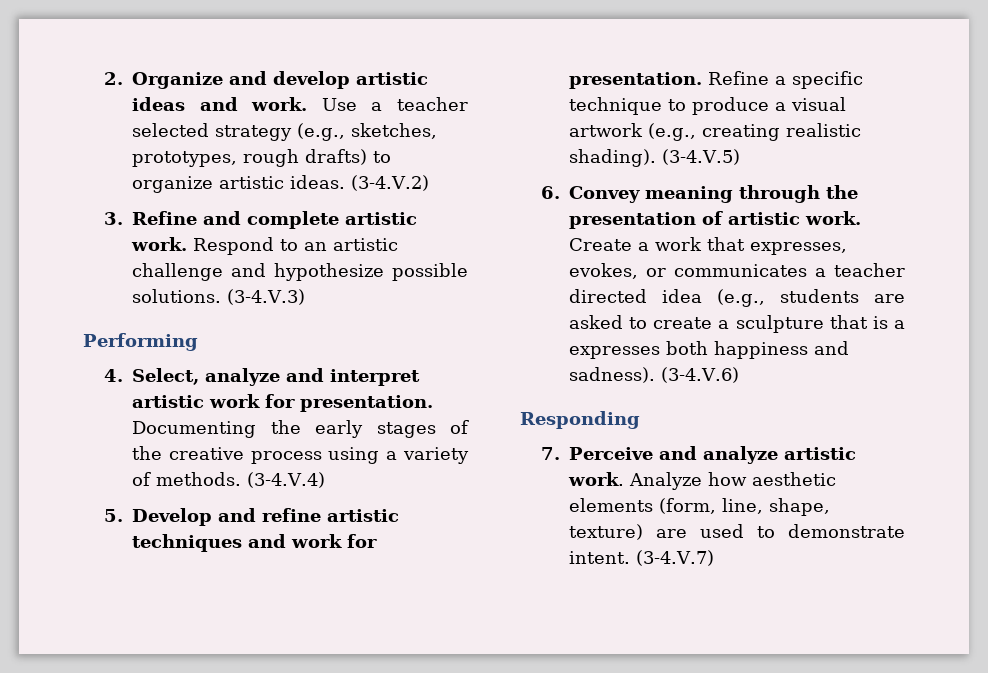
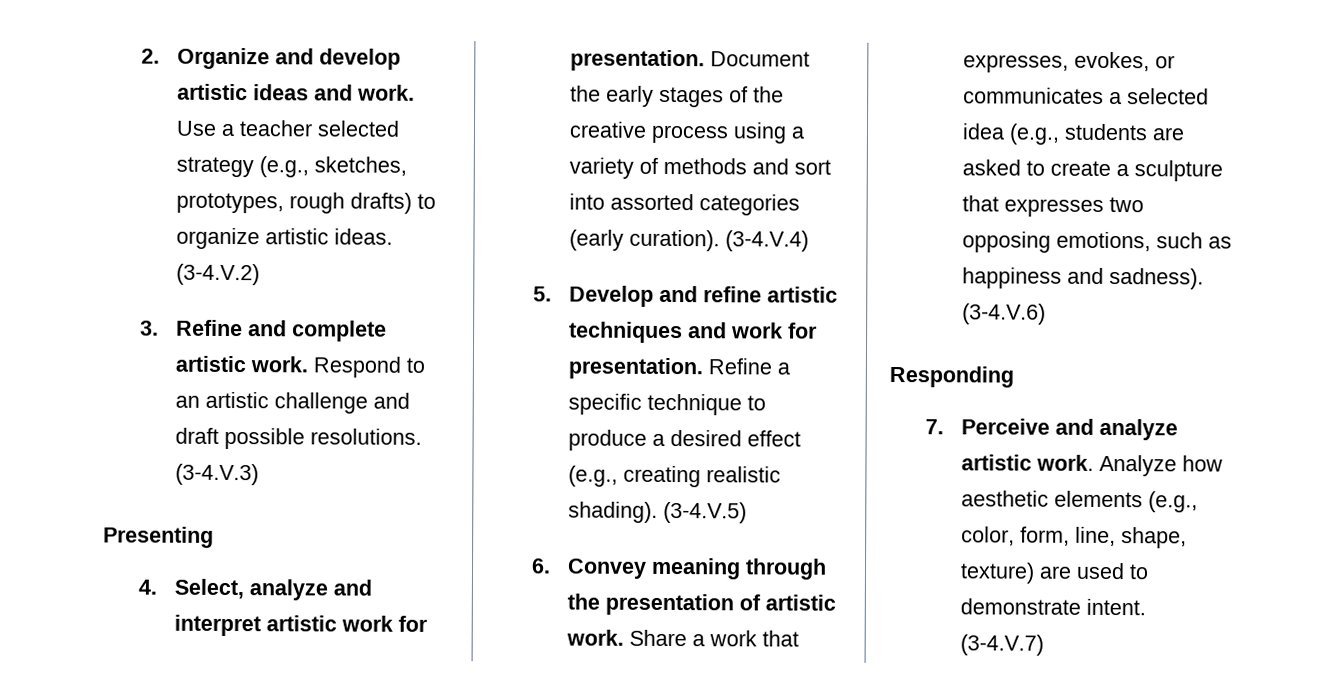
- Respond to an artistic challenge and hypothesize possible solutions.
+ Respond to an artistic challenge and draft possible resolutions.
- Performing
+ Presenting
- Documenting the early stages of the creative process using a variety of methods.
+ Document the early stages of the creative process using a variety of methods and sort into assorted categories (early curation).
- Refine a specific technique to produce a visual artwork (e.g., creating realistic shading).
+ Refine a specific technique to produce a desired effect (e.g., creating realistic shading).
- Create a work that expresses, evokes, or communicates a teacher directed idea (e.g., students are asked to create a sculpture that is a expresses both happiness and sadness).
+ Share a work that expresses, evokes, or communicates a selected idea (e.g., students are asked to create a sculpture that expresses two opposing emotions, such as happiness and sadness).
- Analyze how aesthetic elements (form, line, shape, texture) are used to demonstrate intent.
+ Analyze how aesthetic elements (e.g., color, form, line, shape, texture) are used to demonstrate intent.

